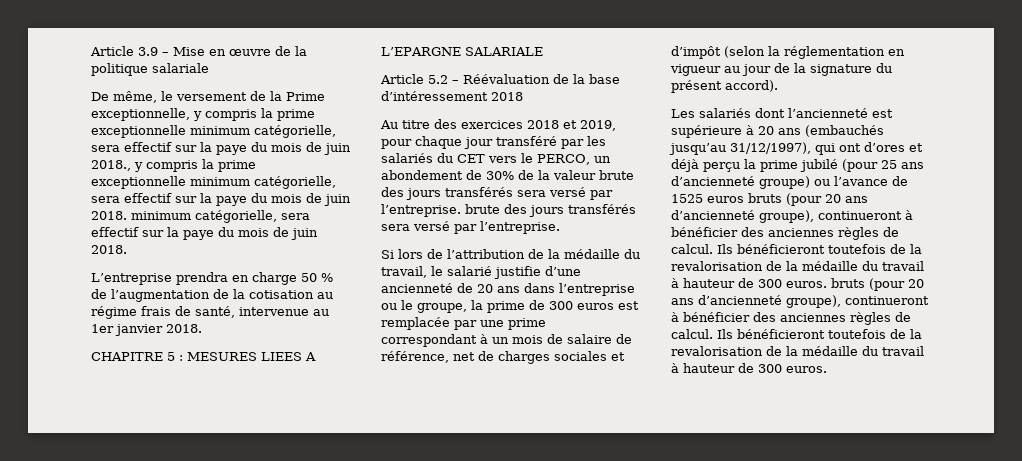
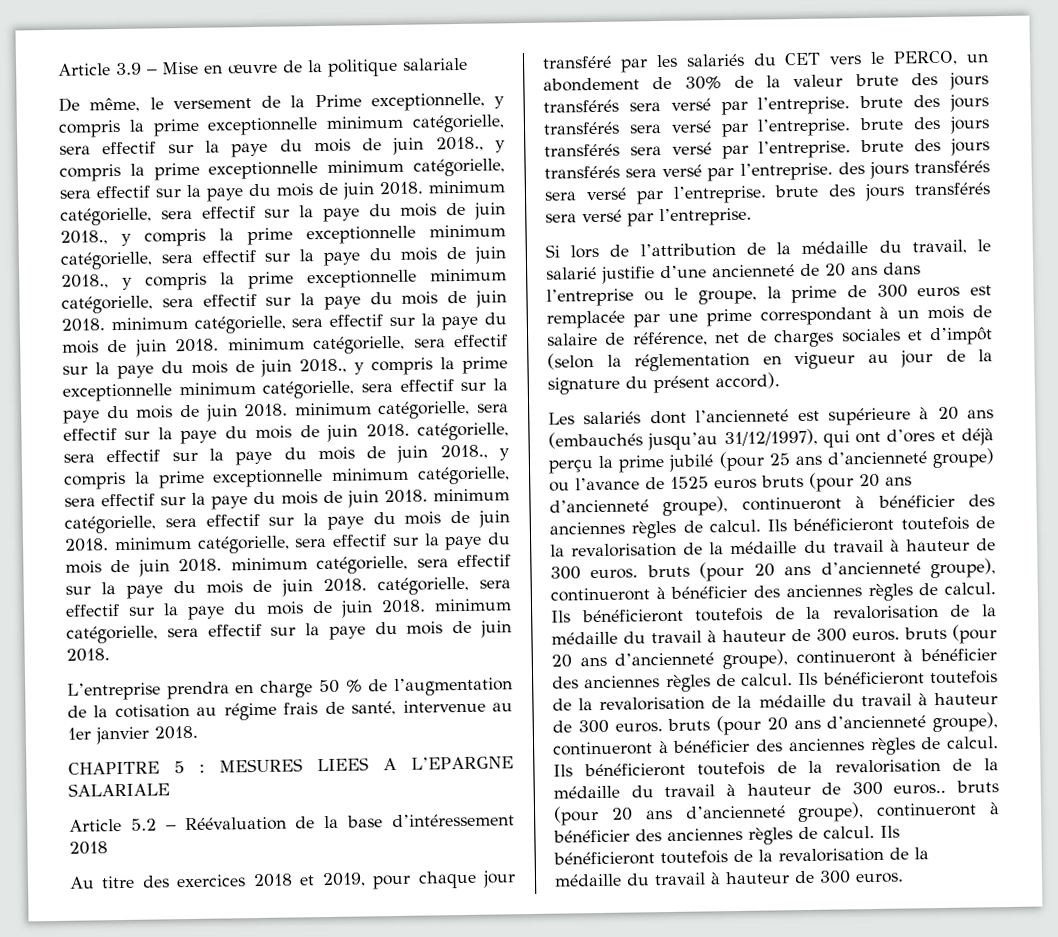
- De même, le versement de la Prime exceptionnelle, y compris la prime exceptionnelle minimum catégorielle, sera effectif sur la paye du mois de juin 2018., y compris la prime exceptionnelle minimum catégorielle, sera effectif sur la paye du mois de juin 2018. minimum catégorielle, sera effectif sur la paye du mois de juin 2018.
+ De même, le versement de la Prime exceptionnelle, y compris la prime exceptionnelle minimum catégorielle, sera effectif sur la paye du mois de juin 2018., y compris la prime exceptionnelle minimum catégorielle, sera effectif sur la paye du mois de juin 2018. minimum catégorielle, sera effectif sur la paye du mois de juin 2018., y compris la prime exceptionnelle minimum catégorielle, sera effectif sur la paye du mois de juin 2018., y compris la prime exceptionnelle minimum catégorielle, sera effectif sur la paye du mois de juin 2018. minimum catégorielle, sera effectif sur la paye du mois de juin 2018. minimum catégorielle, sera effectif sur la paye du mois de juin 2018., y compris la prime exceptionnelle minimum catégorielle, sera effectif sur la paye du mois de juin 2018. minimum catégorielle, sera effectif sur la paye du mois de juin 2018. catégorielle, sera effectif sur la paye du mois de juin 2018., y compris la prime exceptionnelle minimum catégorielle, sera effectif sur la paye du mois de juin 2018. minimum catégorielle, sera effectif sur la paye du mois de juin 2018. minimum catégorielle, sera effectif sur la paye du mois de juin 2018. minimum catégorielle, sera effectif sur la paye du mois de juin 2018. catégorielle, sera effectif sur la paye du mois de juin 2018. minimum catégorielle, sera effectif sur la paye du mois de juin 2018.
- Au titre des exercices 2018 et 2019, pour chaque jour transféré par les salariés du CET vers le PERCO, un abondement de 30% de la valeur brute des jours transférés sera versé par l’entreprise. brute des jours transférés sera versé par l’entreprise.
+ Au titre des exercices 2018 et 2019, pour chaque jour transféré par les salariés du CET vers le PERCO, un abondement de 30% de la valeur brute des jours transférés sera versé par l’entreprise. brute des jours transférés sera versé par l’entreprise. brute des jours transférés sera versé par l’entreprise. brute des jours transférés sera versé par l’entreprise. des jours transférés sera versé par l’entreprise. brute des jours transférés sera versé par l’entreprise.
- Ils bénéficieront toutefois de la revalorisation de la médaille du travail à hauteur de 300 euros. bruts (pour 20 ans d’ancienneté groupe), continueront à bénéficier des anciennes règles de calcul. Ils bénéficieront toutefois de la revalorisation de la médaille du travail à hauteur de 300 euros.
+ Ils bénéficieront toutefois de la revalorisation de la médaille du travail à hauteur de 300 euros. bruts (pour 20 ans d’ancienneté groupe), continueront à bénéficier des anciennes règles de calcul. Ils bénéficieront toutefois de la revalorisation de la médaille du travail à hauteur de 300 euros. bruts (pour 20 ans d’ancienneté groupe), continueront à bénéficier des anciennes règles de calcul. Ils bénéficieront toutefois de la revalorisation de la médaille du travail à hauteur de 300 euros. bruts (pour 20 ans d’ancienneté groupe), continueront à bénéficier des anciennes règles de calcul. Ils bénéficieront toutefois de la revalorisation de la médaille du travail à hauteur de 300 euros.. bruts (pour 20 ans d’ancienneté groupe), continueront à bénéficier des anciennes règles de calcul. Ils bénéficieront toutefois de la revalorisation de la médaille du travail à hauteur de 300 euros.

